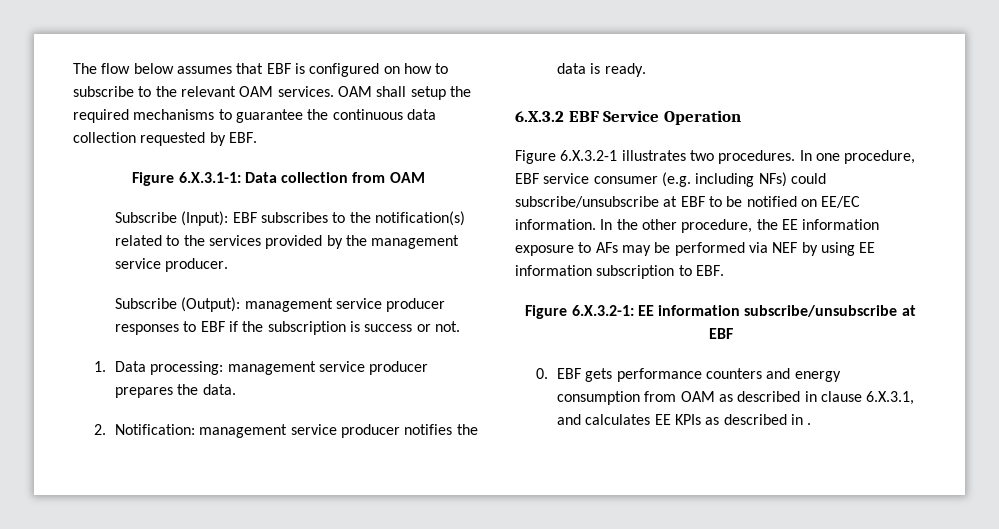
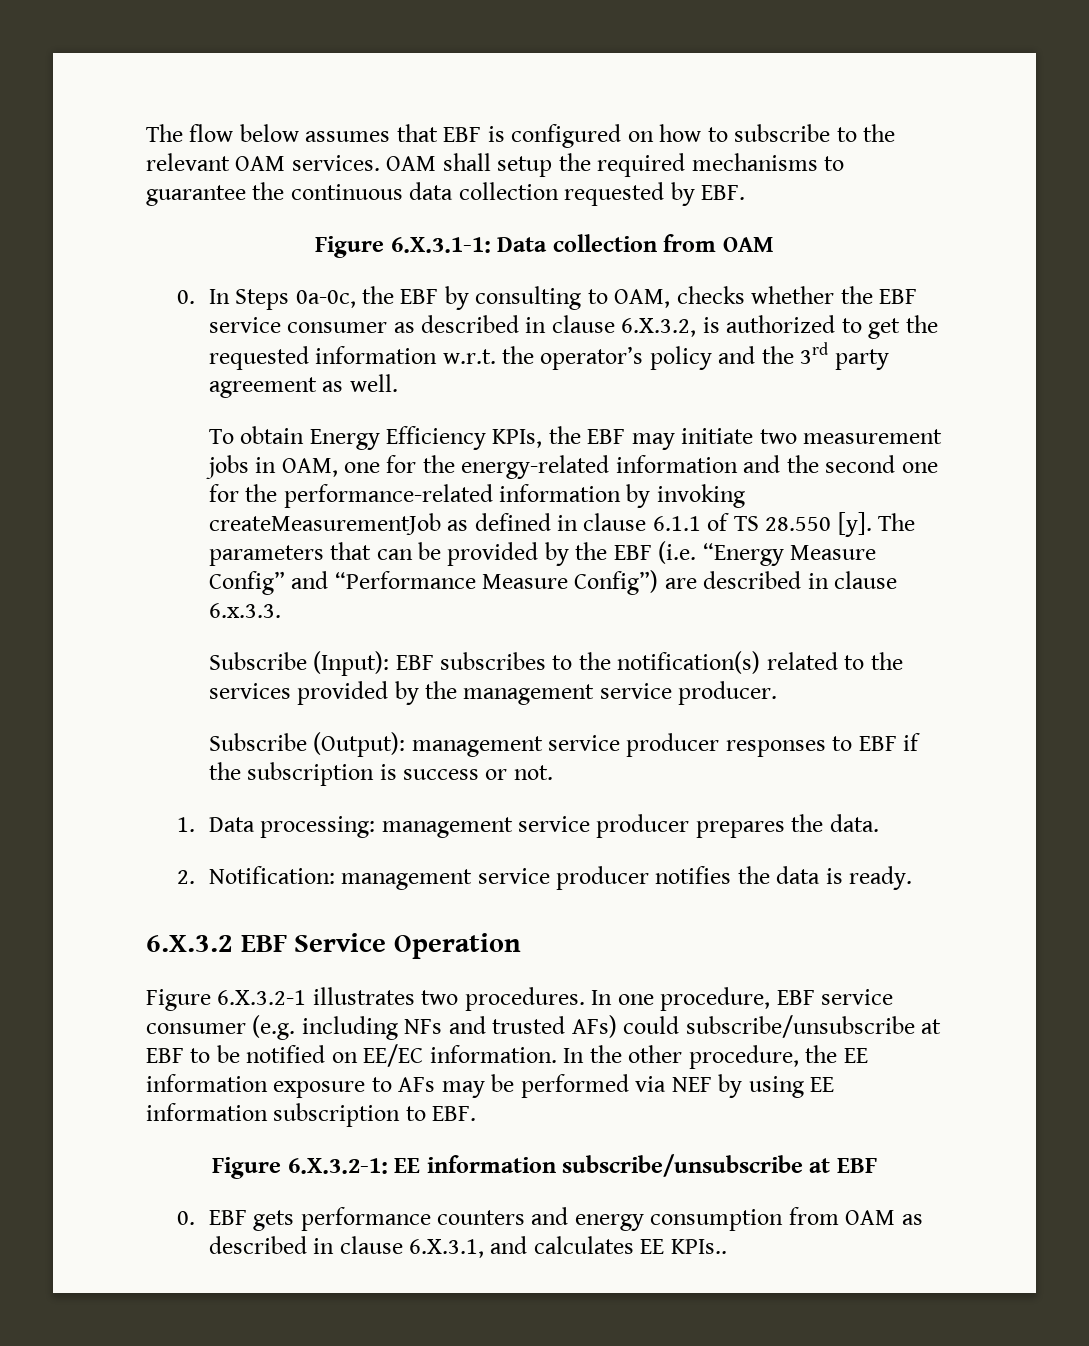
+ 0. In Steps 0a-0c, the EBF by consulting to OAM, checks whether the EBF service consumer as described in clause 6.X.3.2, is authorized to get the requested information w.r.t. the operator’s policy and the 3rd party agreement as well.
+ To obtain Energy Efficiency KPIs, the EBF may initiate two measurement jobs in OAM, one for the energy-related information and the second one for the performance-related information by invoking createMeasurementJob as defined in clause 6.1.1 of TS 28.550 [y]. The parameters that can be provided by the EBF (i.e. “Energy Measure Config” and “Performance Measure Config”) are described in clause 6.x.3.3.
- In one procedure, EBF service consumer (e.g. including NFs) could subscribe/unsubscribe at EBF to be notified on EE/EC information.
+ In one procedure, EBF service consumer (e.g. including NFs and trusted AFs) could subscribe/unsubscribe at EBF to be notified on EE/EC information.
- 0. EBF gets performance counters and energy consumption from OAM as described in clause 6.X.3.1, and calculates EE KPIs as described in .
+ 0. EBF gets performance counters and energy consumption from OAM as described in clause 6.X.3.1, and calculates EE KPIs..

